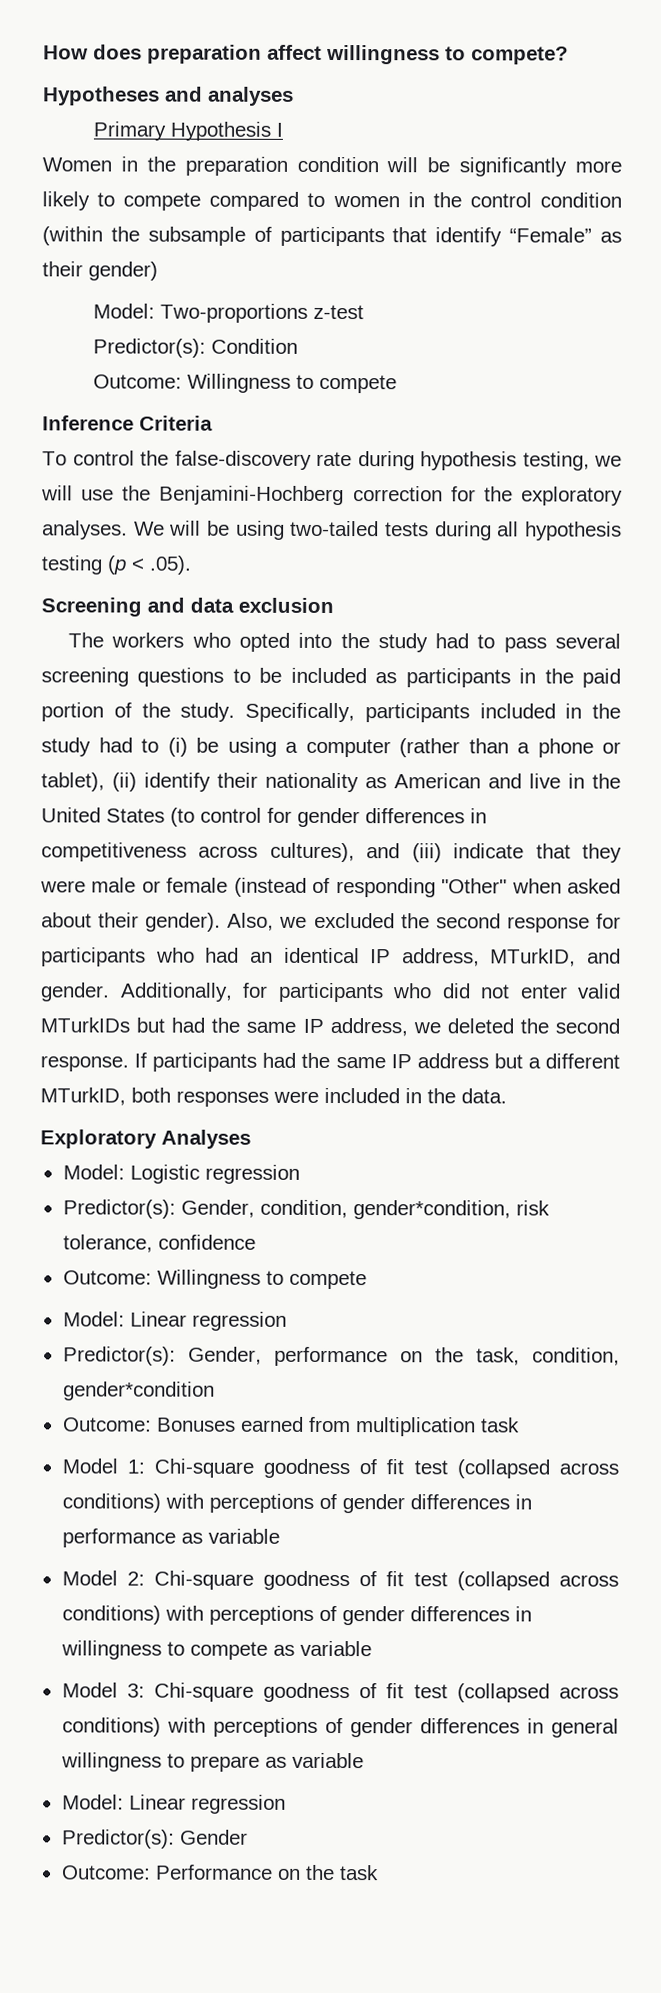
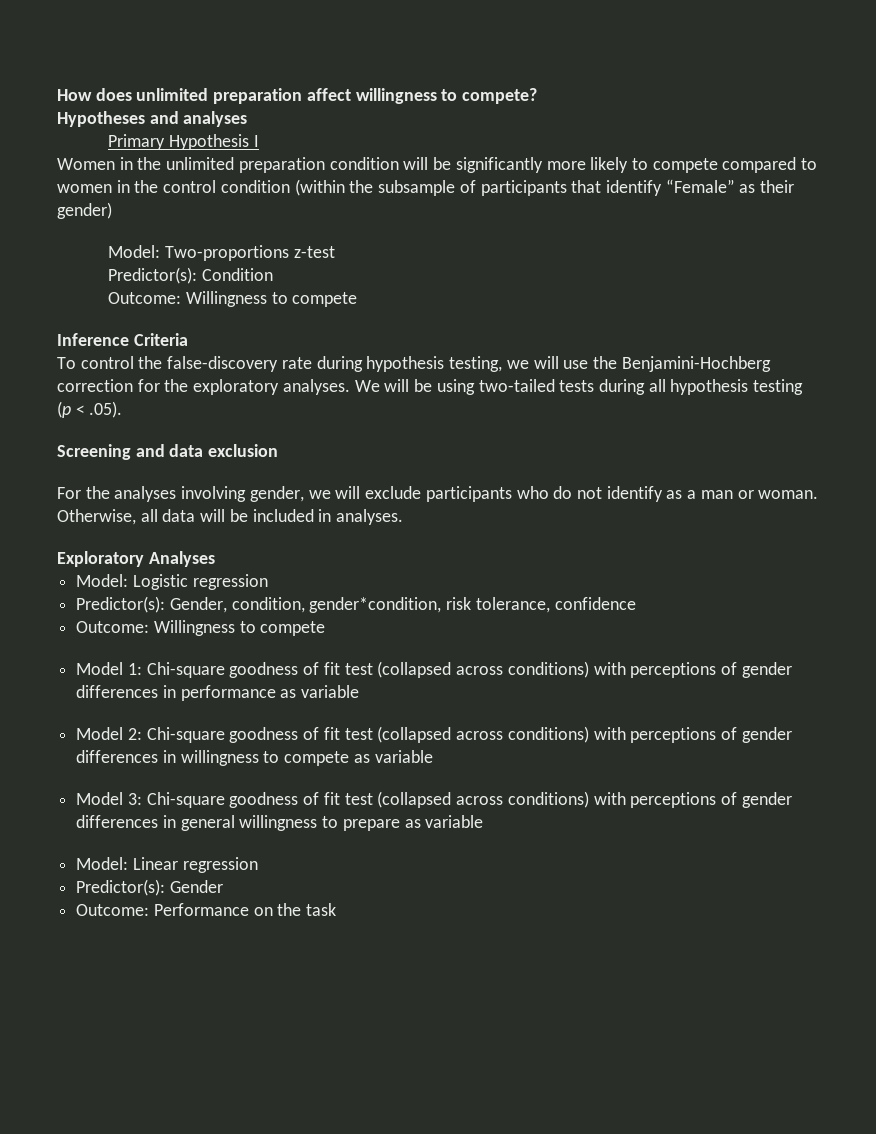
- How does preparation affect willingness to compete?
+ How does unlimited preparation affect willingness to compete?
- Women in the preparation condition will be significantly more likely to compete compared to women in the control condition (within the subsample of participants that identify “Female” as their gender)
+ Women in the unlimited preparation condition will be significantly more likely to compete compared to women in the control condition (within the subsample of participants that identify “Female” as their gender)
- The workers who opted into the study had to pass several screening questions to be included as participants in the paid portion of the study. Specifically, participants included in the study had to (i) be using a computer (rather than a phone or tablet), (ii) identify their nationality as American and live in the United States (to control for gender differences in competitiveness across cultures), and (iii) indicate that they were male or female (instead of responding "Other" when asked about their gender). Also, we excluded the second response for participants who had an identical IP address, MTurkID, and gender. Additionally, for participants who did not enter valid MTurkIDs but had the same IP address, we deleted the second response. If participants had the same IP address but a different MTurkID, both responses were included in the data.
+ For the analyses involving gender, we will exclude participants who do not identify as a man or woman. Otherwise, all data will be included in analyses.
  Predictor(s): Gender, condition, gender*condition, risk tolerance, confidence
  Outcome: Willingness to compete
- Model: Linear regression
- Predictor(s): Gender, performance on the task, condition, gender*condition
- Outcome: Bonuses earned from multiplication task

